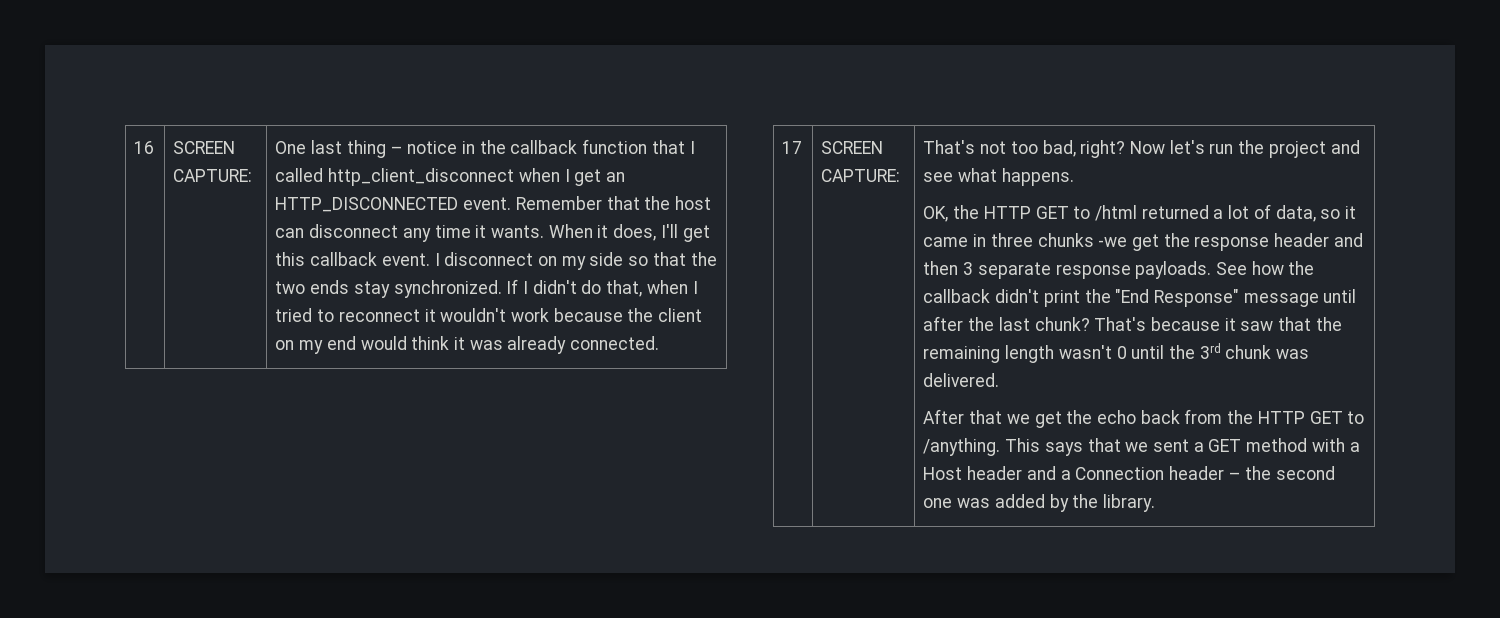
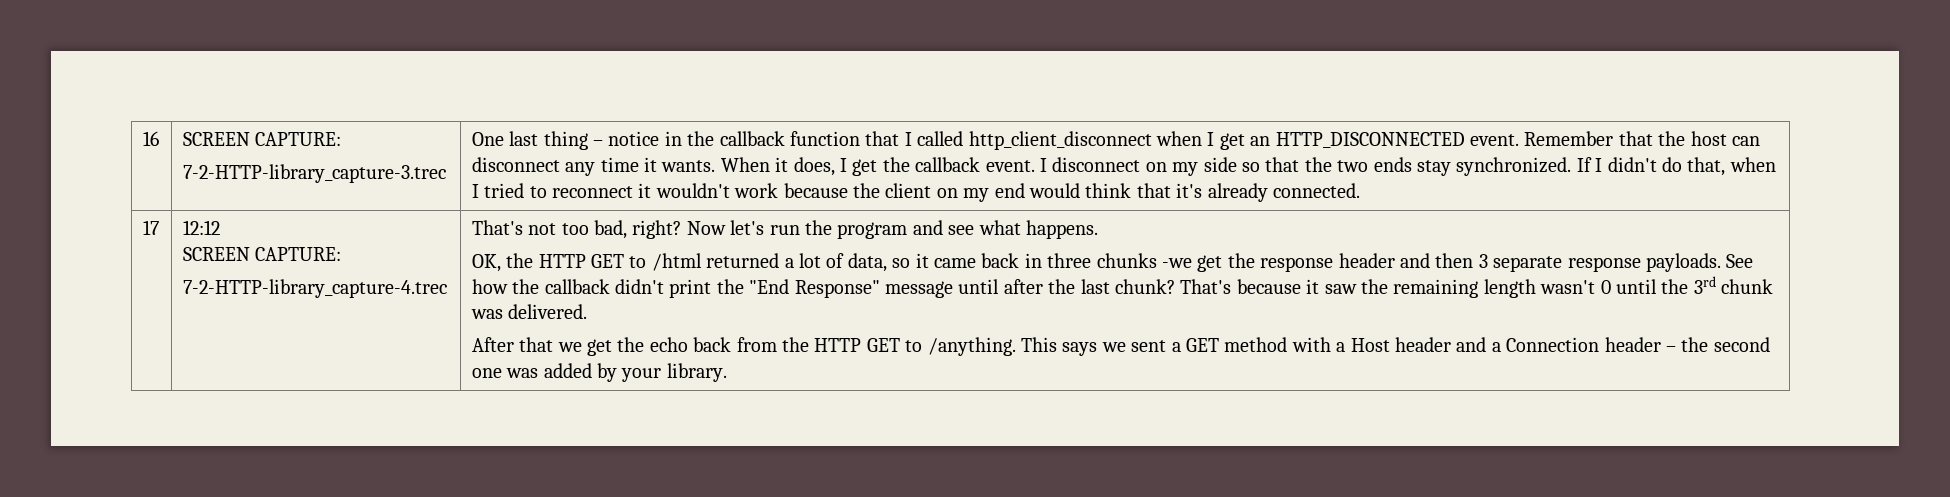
+ 7-2-HTTP-library_capture-3.trec
- When it does, I'll get this callback event.
+ When it does, I get the callback event.
- If I didn't do that, when I tried to reconnect it wouldn't work because the client on my end would think it was already connected.
+ If I didn't do that, when I tried to reconnect it wouldn't work because the client on my end would think that it's already connected.
- 17 | SCREEN CAPTURE:
+ 17 | 12:12
+ SCREEN CAPTURE:
+ 7-2-HTTP-library_capture-4.trec
- Now let's run the project and see what happens.
+ Now let's run the program and see what happens.
- OK, the HTTP GET to /html returned a lot of data, so it came in three chunks -we get the response header and then 3 separate response payloads.
+ OK, the HTTP GET to /html returned a lot of data, so it came back in three chunks -we get the response header and then 3 separate response payloads.
- That's because it saw that the remaining length wasn't 0 until the 3rd chunk was delivered.
+ That's because it saw the remaining length wasn't 0 until the 3rd chunk was delivered.
- This says that we sent a GET method with a Host header and a Connection header – the second one was added by the library.
+ This says we sent a GET method with a Host header and a Connection header – the second one was added by your library.

